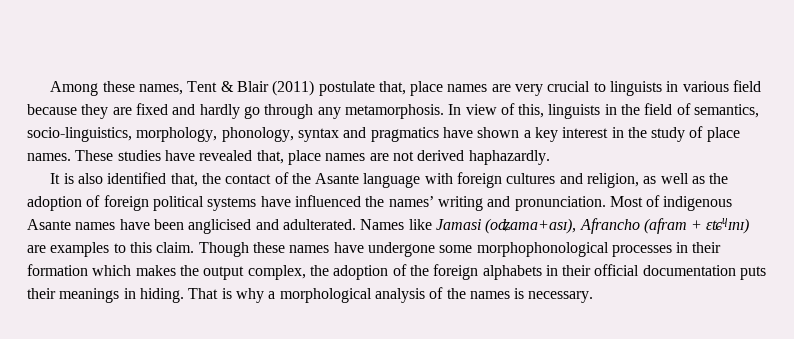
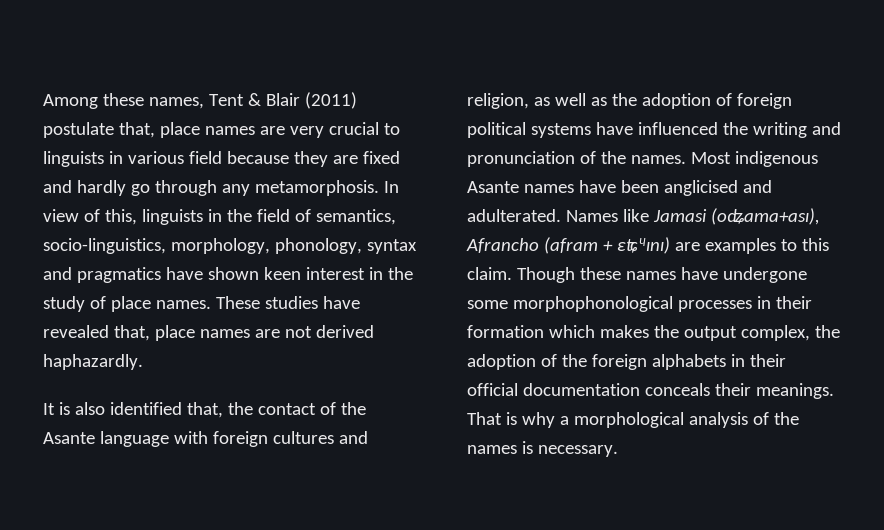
- In view of this, linguists in the field of semantics, socio-linguistics, morphology, phonology, syntax and pragmatics have shown a key interest in the study of place names.
+ In view of this, linguists in the field of semantics, socio-linguistics, morphology, phonology, syntax and pragmatics have shown keen interest in the study of place names.
- It is also identified that, the contact of the Asante language with foreign cultures and religion, as well as the adoption of foreign political systems have influenced the names’ writing and pronunciation. Most of indigenous Asante names have been anglicised and adulterated.
+ It is also identified that, the contact of the Asante language with foreign cultures and religion, as well as the adoption of foreign political systems have influenced the writing and pronunciation of the names. Most indigenous Asante names have been anglicised and adulterated.
- Though these names have undergone some morphophonological processes in their formation which makes the output complex, the adoption of the foreign alphabets in their official documentation puts their meanings in hiding.
+ Though these names have undergone some morphophonological processes in their formation which makes the output complex, the adoption of the foreign alphabets in their official documentation conceals their meanings.

